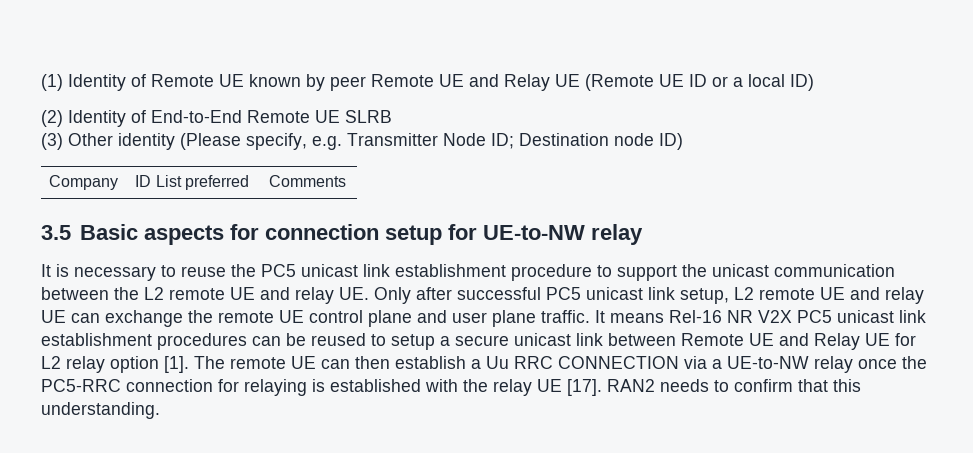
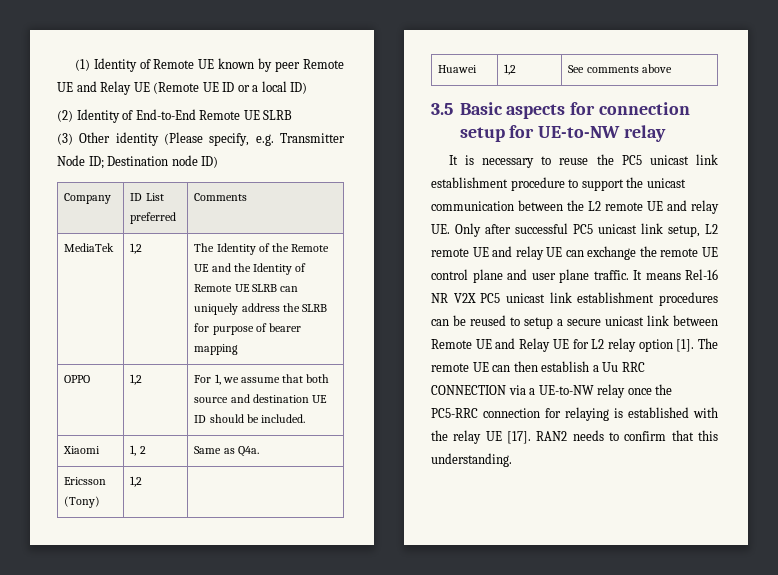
+ MediaTek | 1,2 | The Identity of the Remote UE and the Identity of Remote UE SLRB can uniquely address the SLRB for purpose of bearer mapping
+ OPPO | 1,2 | For 1, we assume that both source and destination UE ID should be included.
+ Xiaomi | 1, 2 | Same as Q4a.
+ Ericsson (Tony) | 1,2 |
+ Huawei | 1,2 | See comments above

